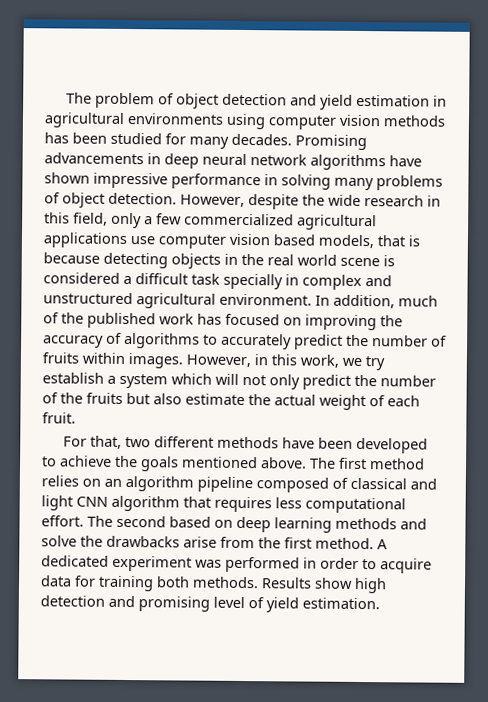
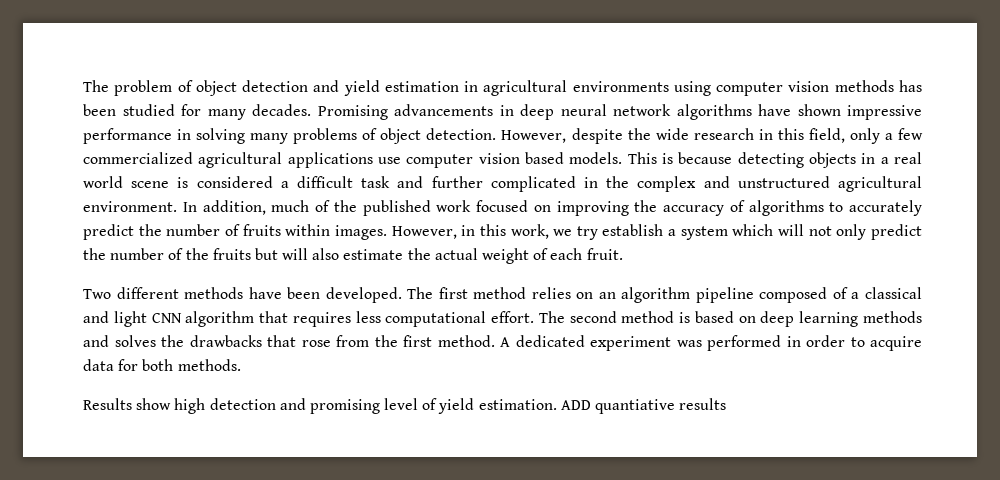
- However, despite the wide research in this field, only a few commercialized agricultural applications use computer vision based models, that is because detecting objects in the real world scene is considered a difficult task specially in complex and unstructured agricultural environment.
+ However, despite the wide research in this field, only a few commercialized agricultural applications use computer vision based models. This is because detecting objects in a real world scene is considered a difficult task and further complicated in the complex and unstructured agricultural environment.
- In addition, much of the published work has focused on improving the accuracy of algorithms to accurately predict the number of fruits within images.
+ In addition, much of the published work focused on improving the accuracy of algorithms to accurately predict the number of fruits within images.
- However, in this work, we try establish a system which will not only predict the number of the fruits but also estimate the actual weight of each fruit.
+ However, in this work, we try establish a system which will not only predict the number of the fruits but will also estimate the actual weight of each fruit.
- For that, two different methods have been developed to achieve the goals mentioned above.
+ Two different methods have been developed.
- The first method relies on an algorithm pipeline composed of classical and light CNN algorithm that requires less computational effort.
+ The first method relies on an algorithm pipeline composed of a classical and light CNN algorithm that requires less computational effort.
- The second based on deep learning methods and solve the drawbacks arise from the first method.
+ The second method is based on deep learning methods and solves the drawbacks that rose from the first method.
- A dedicated experiment was performed in order to acquire data for training both methods. Results show high detection and promising level of yield estimation.
+ A dedicated experiment was performed in order to acquire data for both methods.
+ Results show high detection and promising level of yield estimation.
+ ADD quantiative results

